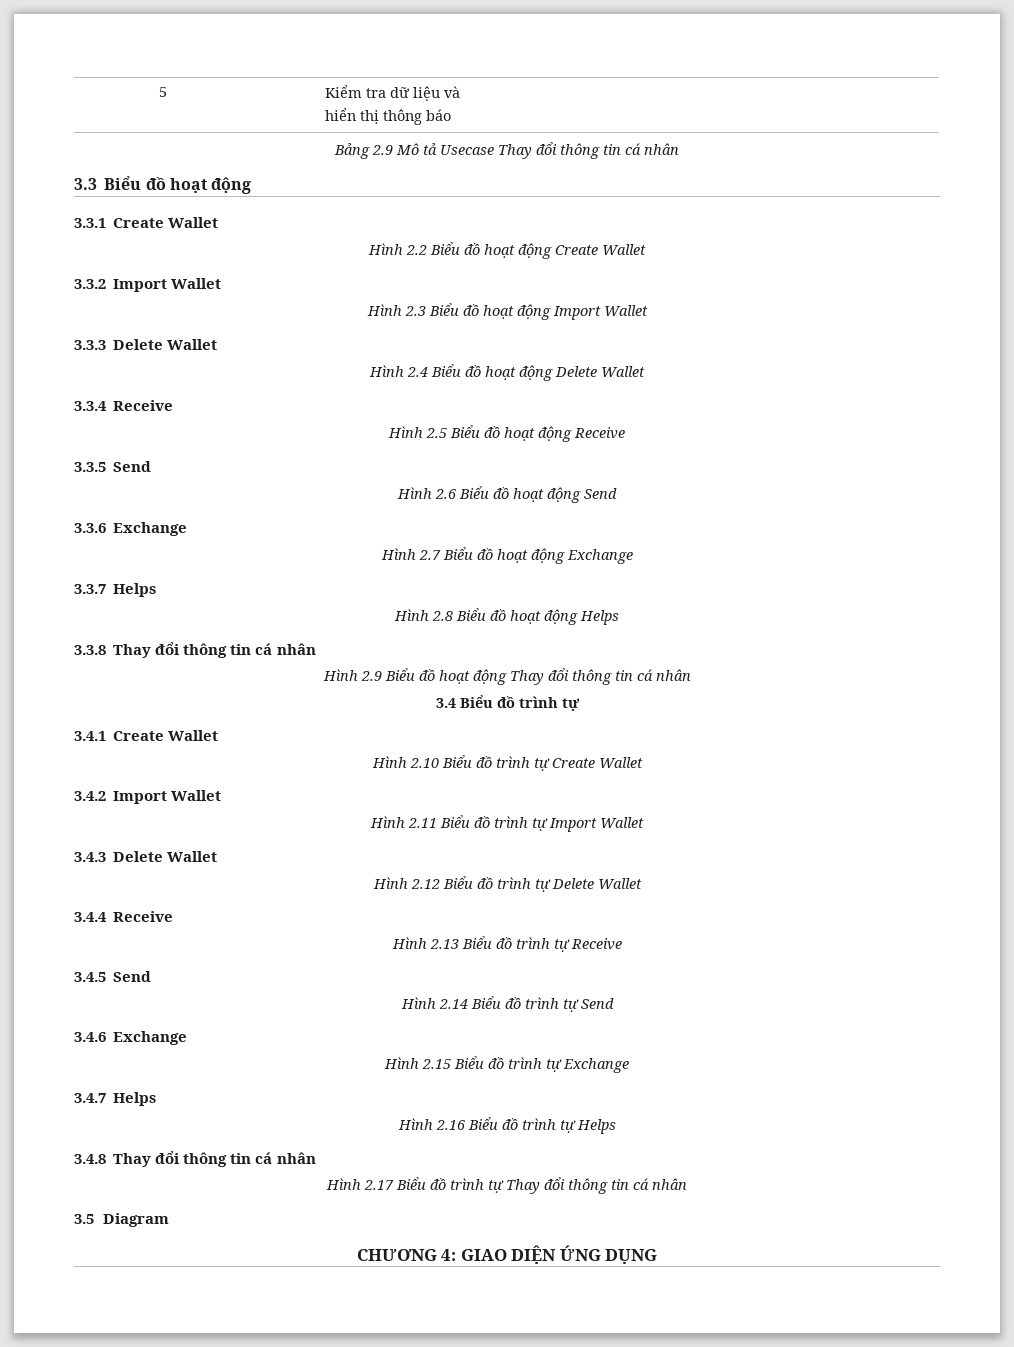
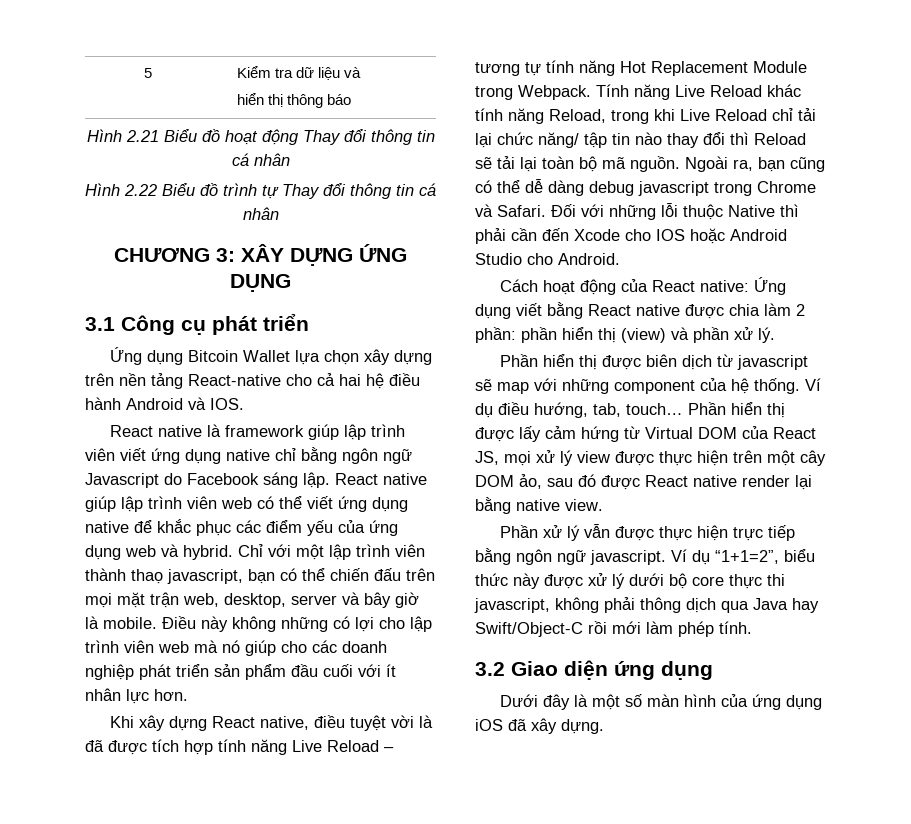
- Bảng 2.9 Mô tả Usecase Thay đổi thông tin cá nhân
- 3.3 Biểu đồ hoạt động
- 3.3.1 Create Wallet
- Hình 2.2 Biểu đồ hoạt động Create Wallet
- 3.3.2 Import Wallet
- Hình 2.3 Biểu đồ hoạt động Import Wallet
- 3.3.3 Delete Wallet
- Hình 2.4 Biểu đồ hoạt động Delete Wallet
- 3.3.4 Receive
- Hình 2.5 Biểu đồ hoạt động Receive
- 3.3.5 Send
- Hình 2.6 Biểu đồ hoạt động Send
- 3.3.6 Exchange
- Hình 2.7 Biểu đồ hoạt động Exchange
- 3.3.7 Helps
- Hình 2.8 Biểu đồ hoạt động Helps
- 3.3.8 Thay đổi thông tin cá nhân
- Hình 2.9 Biểu đồ hoạt động Thay đổi thông tin cá nhân
+ Hình 2.21 Biểu đồ hoạt động Thay đổi thông tin cá nhân
- 3.4 Biểu đồ trình tự
- 3.4.1 Create Wallet
- Hình 2.10 Biểu đồ trình tự Create Wallet
- 3.4.2 Import Wallet
- Hình 2.11 Biểu đồ trình tự Import Wallet
- 3.4.3 Delete Wallet
- Hình 2.12 Biểu đồ trình tự Delete Wallet
- 3.4.4 Receive
- Hình 2.13 Biểu đồ trình tự Receive
- 3.4.5 Send
- Hình 2.14 Biểu đồ trình tự Send
- 3.4.6 Exchange
- Hình 2.15 Biểu đồ trình tự Exchange
- 3.4.7 Helps
- Hình 2.16 Biểu đồ trình tự Helps
- 3.4.8 Thay đổi thông tin cá nhân
- Hình 2.17 Biểu đồ trình tự Thay đổi thông tin cá nhân
+ Hình 2.22 Biểu đồ trình tự Thay đổi thông tin cá nhân
- 3.5 Diagram
- CHƯƠNG 4: GIAO DIỆN ỨNG DỤNG
+ CHƯƠNG 3: XÂY DỰNG ỨNG DỤNG
+ 3.1 Công cụ phát triển
+ Ứng dụng Bitcoin Wallet lựa chọn xây dựng trên nền tảng React-native cho cả hai hệ điều hành Android và IOS.
+ React native là framework giúp lập trình viên viết ứng dụng native chỉ bằng ngôn ngữ Javascript do Facebook sáng lập. React native giúp lập trình viên web có thể viết ứng dụng native để khắc phục các điểm yếu của ứng dụng web và hybrid. Chỉ với một lập trình viên thành thaọ javascript, bạn có thể chiến đấu trên mọi mặt trận web, desktop, server và bây giờ là mobile. Điều này không những có lợi cho lập trình viên web mà nó giúp cho các doanh nghiệp phát triển sản phẩm đầu cuối với ít nhân lực hơn.
+ Khi xây dựng React native, điều tuyệt vời là đã được tích hợp tính năng Live Reload – tương tự tính năng Hot Replacement Module trong Webpack. Tính năng Live Reload khác tính năng Reload, trong khi Live Reload chỉ tải lại chức năng/ tập tin nào thay đổi thì Reload sẽ tải lại toàn bộ mã nguồn. Ngoài ra, bạn cũng có thể dễ dàng debug javascript trong Chrome và Safari. Đối với những lỗi thuộc Native thì phải cần đến Xcode cho IOS hoặc Android Studio cho Android.
+ Cách hoạt động của React native: Ứng dụng viết bằng React native được chia làm 2 phần: phần hiển thị (view) và phần xử lý.
+ Phần hiển thị được biên dịch từ javascript sẽ map với những component của hệ thống. Ví dụ điều hướng, tab, touch… Phần hiển thị được lấy cảm hứng từ Virtual DOM của React JS, mọi xử lý view được thực hiện trên một cây DOM ảo, sau đó được React native render lại bằng native view.
+ Phần xử lý vẫn được thực hiện trực tiếp bằng ngôn ngữ javascript. Ví dụ “1+1=2”, biểu thức này được xử lý dưới bộ core thực thi javascript, không phải thông dịch qua Java hay Swift/Object-C rồi mới làm phép tính.
+ 3.2 Giao diện ứng dụng
+ Dưới đây là một số màn hình của ứng dụng iOS đã xây dựng.

